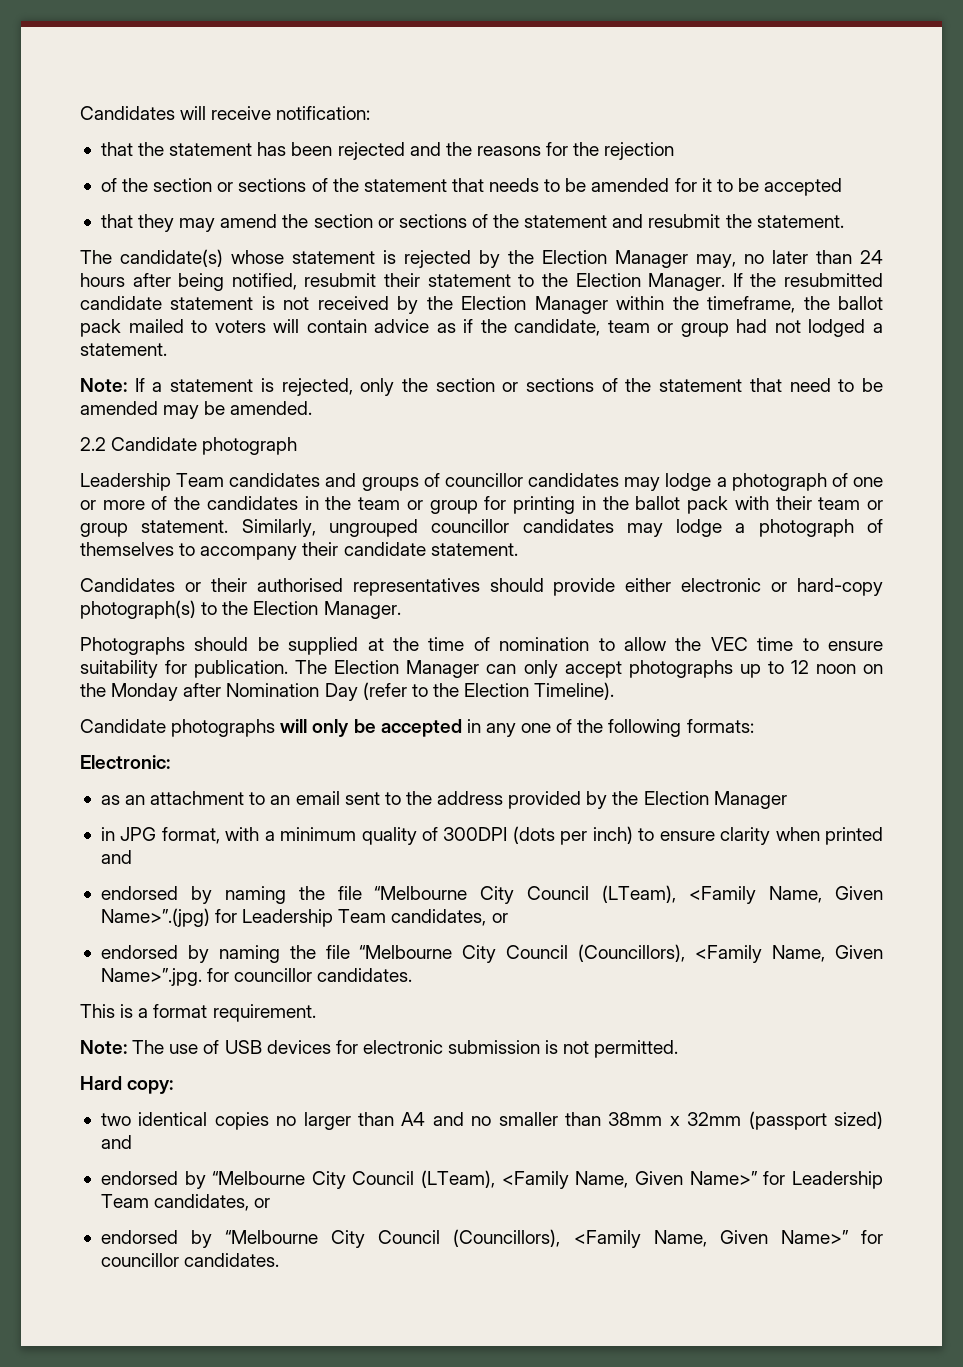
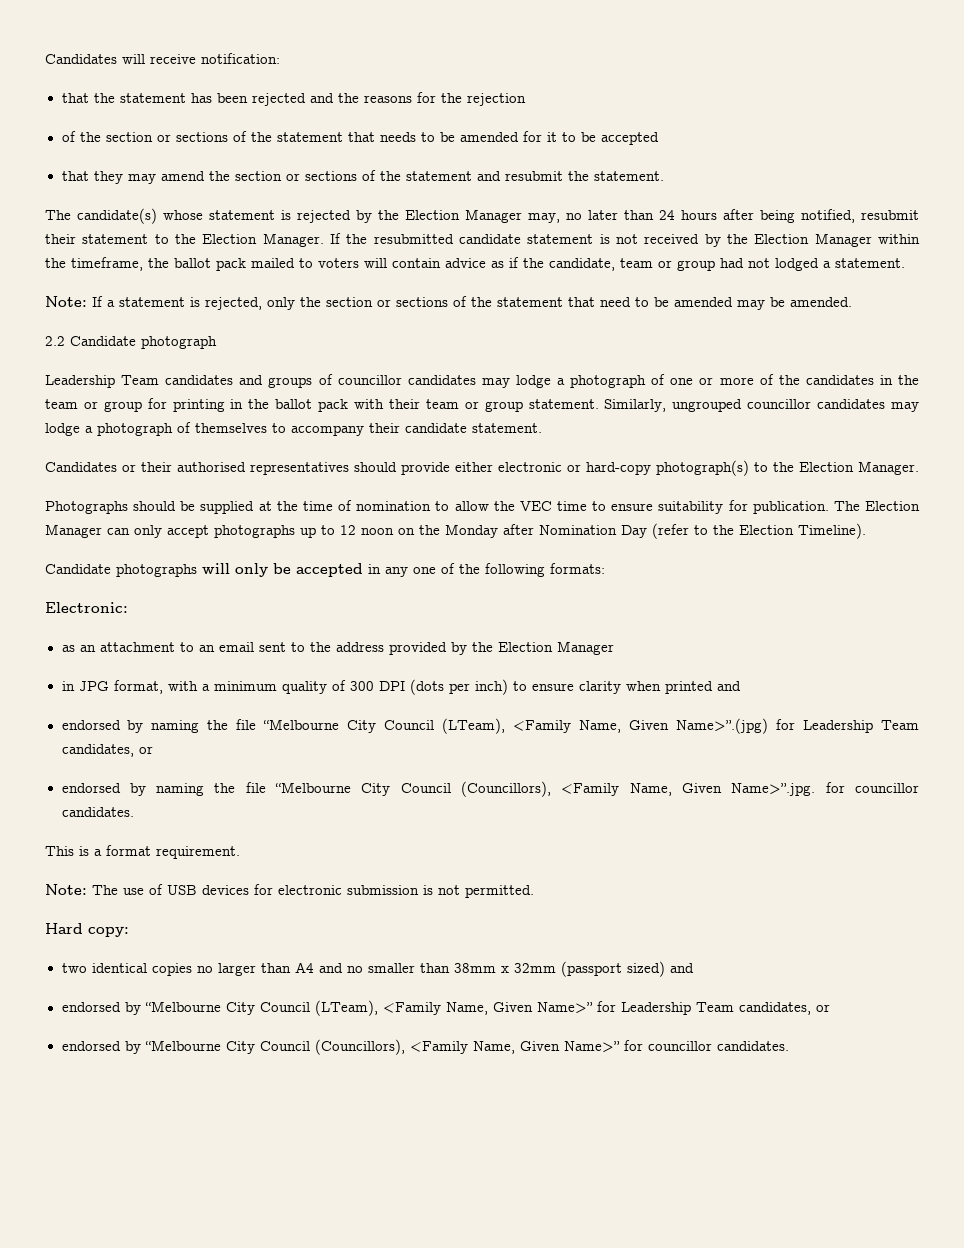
- in JPG format, with a minimum quality of 300DPI (dots per inch) to ensure clarity when printed and
+ in JPG format, with a minimum quality of 300 DPI (dots per inch) to ensure clarity when printed and

